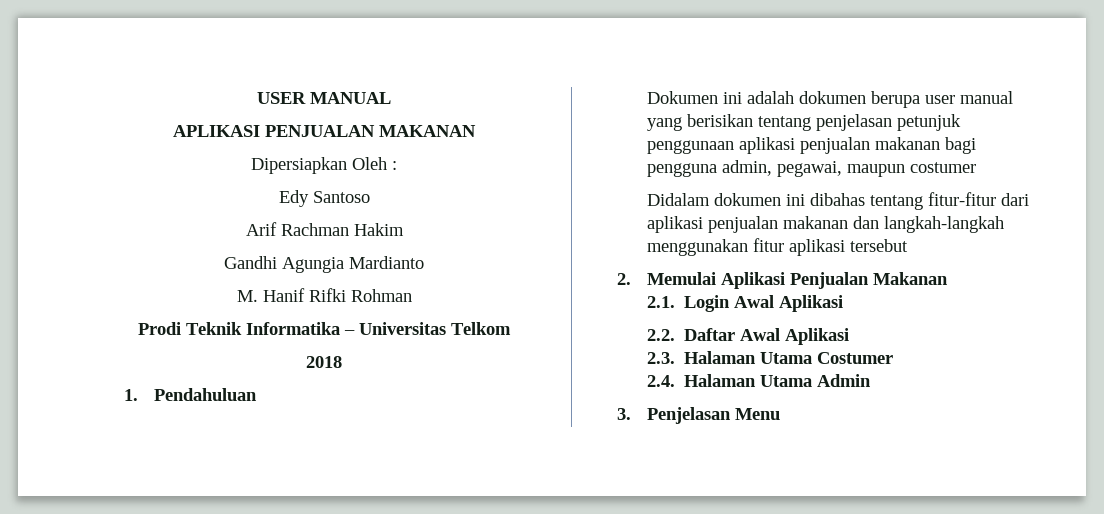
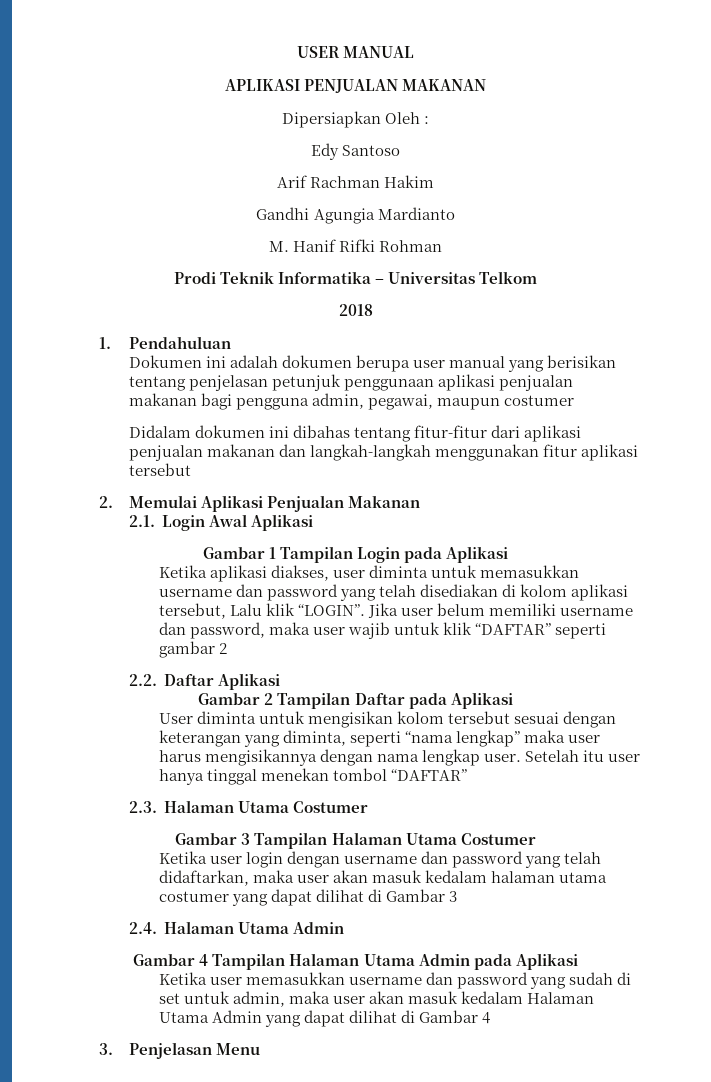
+ Gambar 1 Tampilan Login pada Aplikasi
+ Ketika aplikasi diakses, user diminta untuk memasukkan username dan password yang telah disediakan di kolom aplikasi tersebut, Lalu klik “LOGIN”. Jika user belum memiliki username dan password, maka user wajib untuk klik “DAFTAR” seperti gambar 2
- 2.2. Daftar Awal Aplikasi
+ 2.2. Daftar Aplikasi
+ Gambar 2 Tampilan Daftar pada Aplikasi
+ User diminta untuk mengisikan kolom tersebut sesuai dengan keterangan yang diminta, seperti “nama lengkap” maka user harus mengisikannya dengan nama lengkap user. Setelah itu user hanya tinggal menekan tombol “DAFTAR”
  2.3. Halaman Utama Costumer
+ Gambar 3 Tampilan Halaman Utama Costumer
+ Ketika user login dengan username dan password yang telah didaftarkan, maka user akan masuk kedalam halaman utama costumer yang dapat dilihat di Gambar 3
  2.4. Halaman Utama Admin
+ Gambar 4 Tampilan Halaman Utama Admin pada Aplikasi
+ Ketika user memasukkan username dan password yang sudah di set untuk admin, maka user akan masuk kedalam Halaman Utama Admin yang dapat dilihat di Gambar 4

